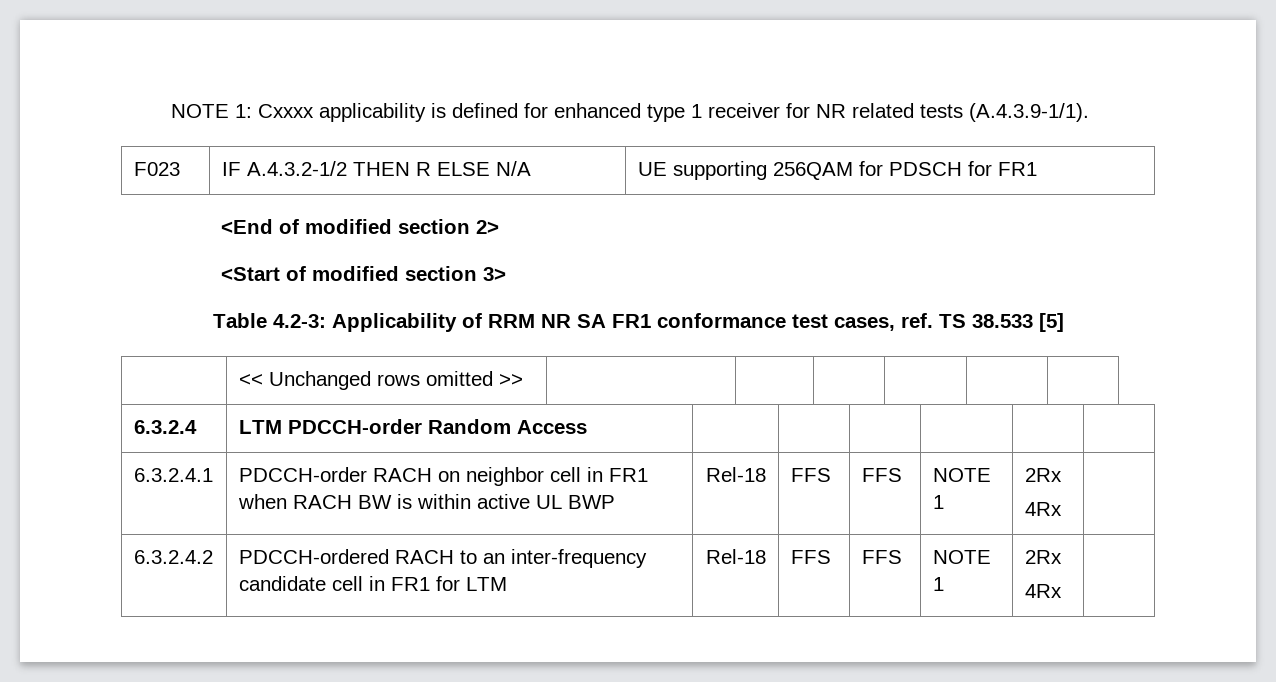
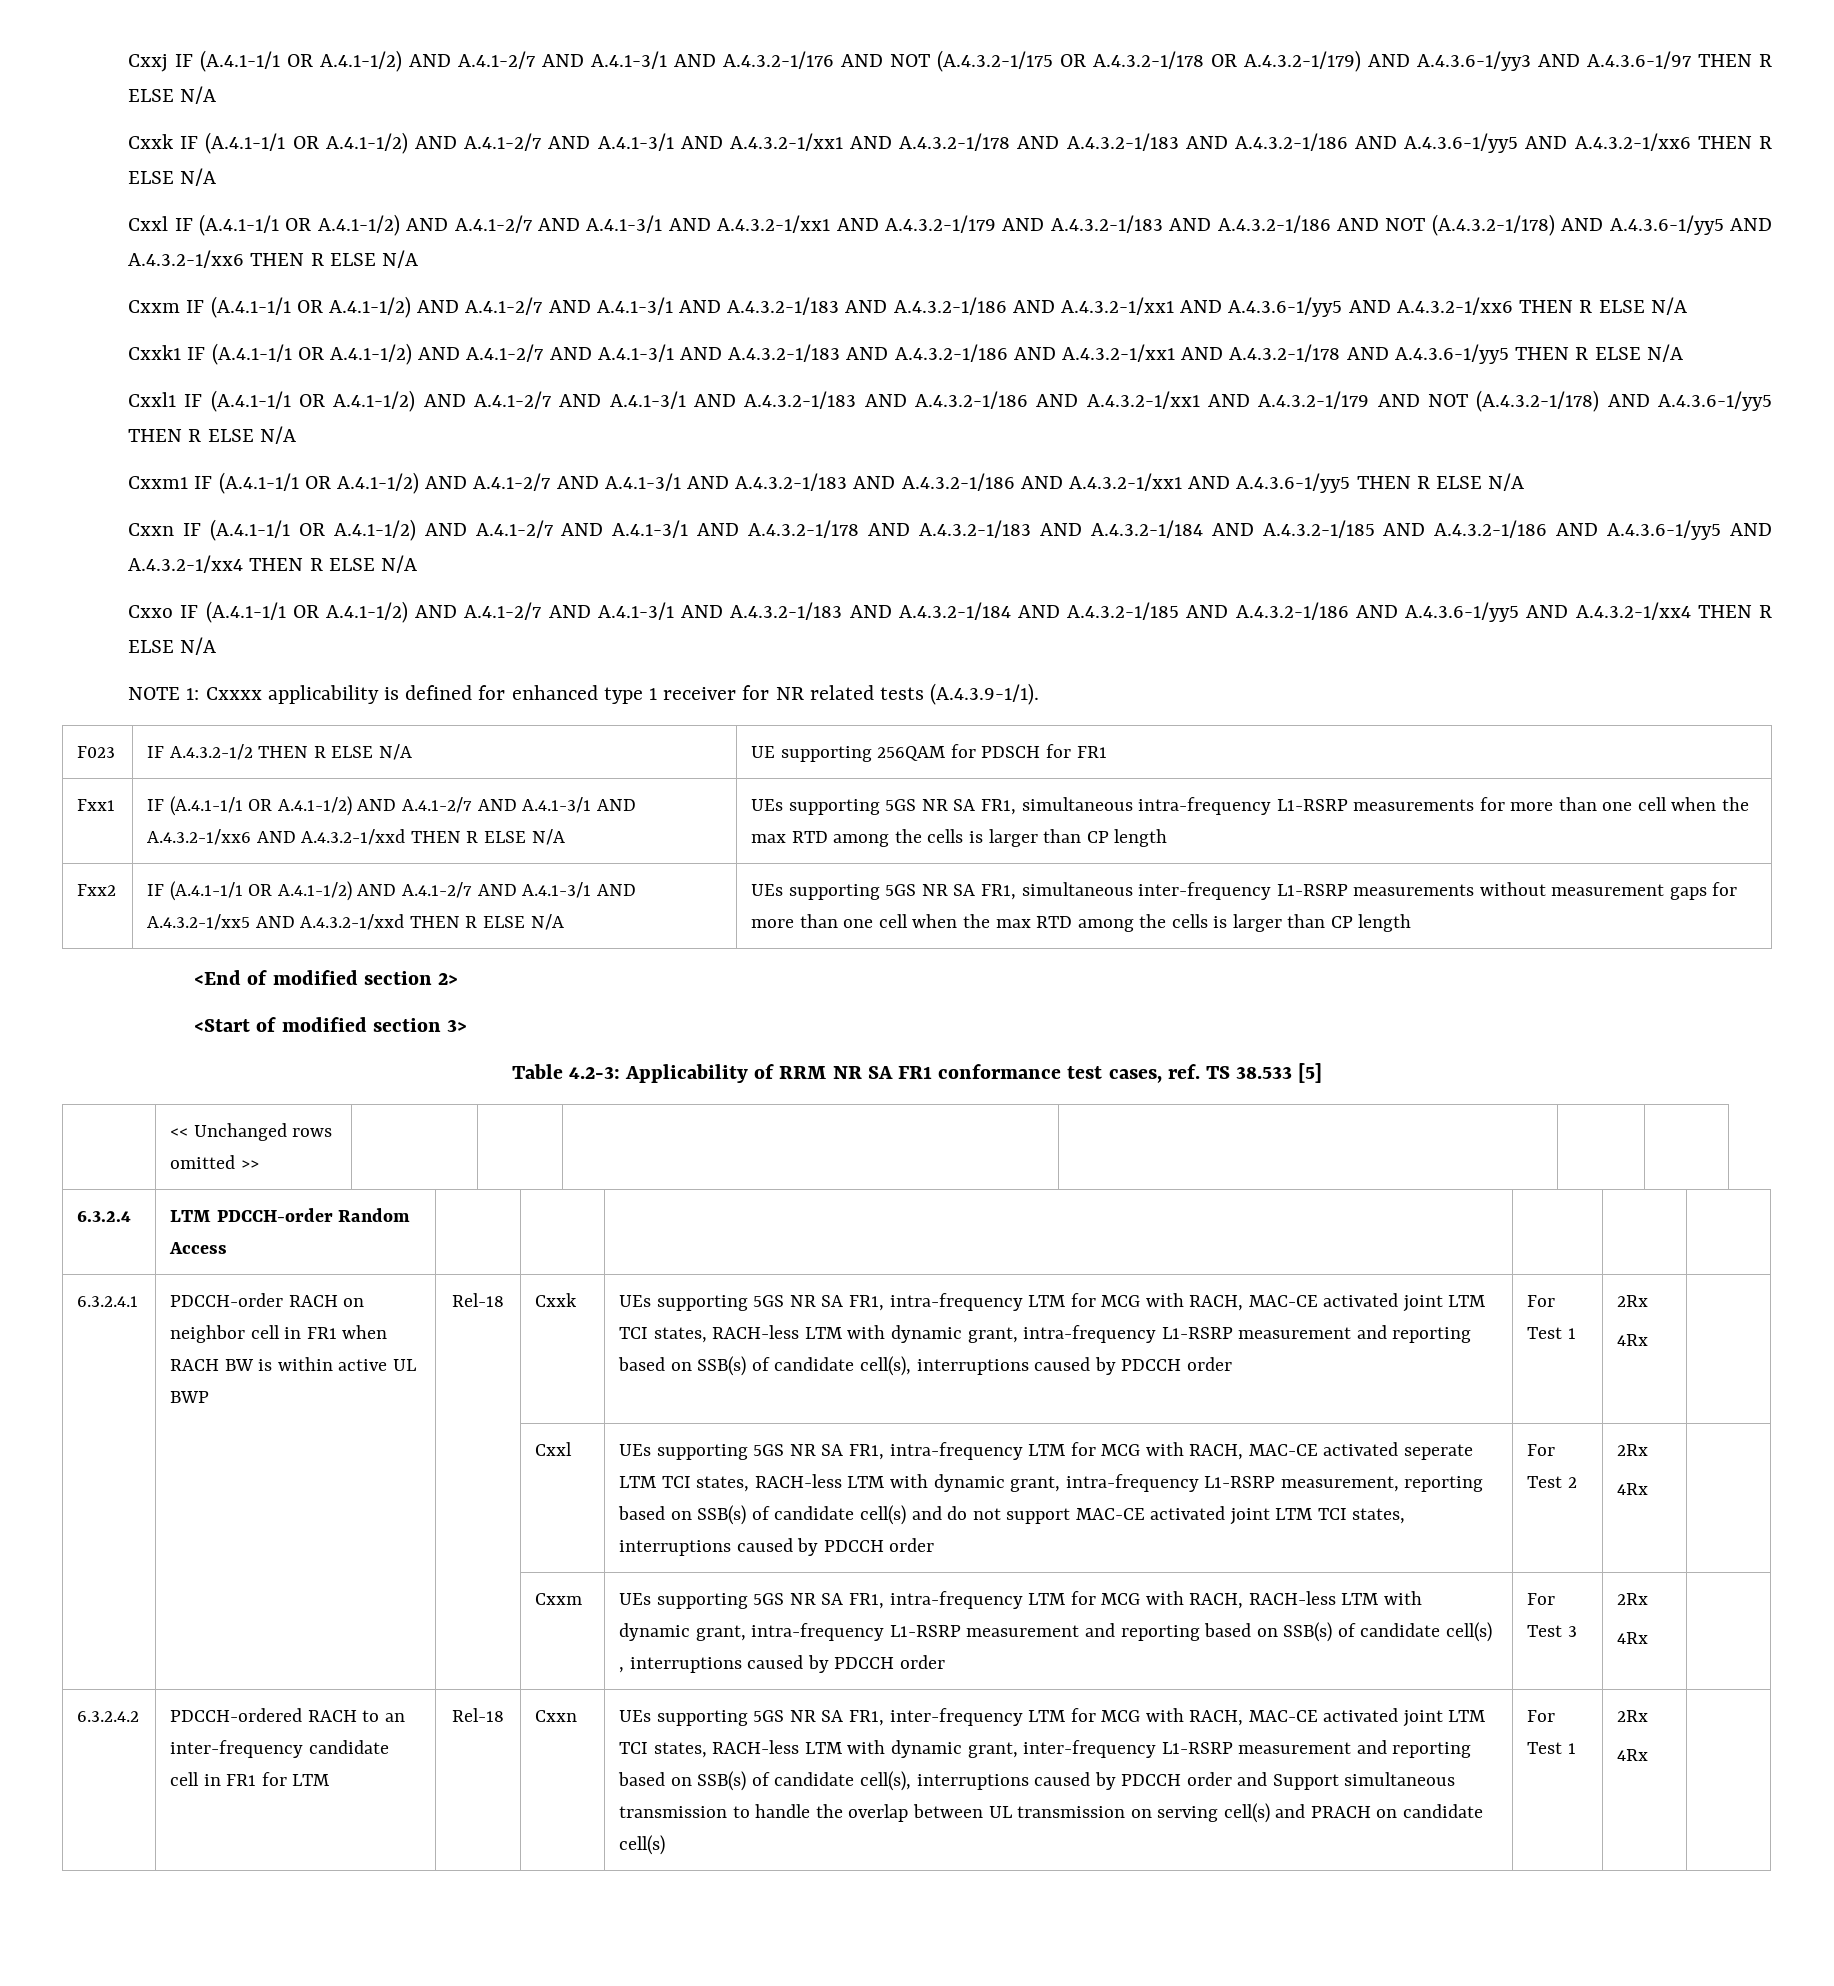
+ Cxxj IF (A.4.1-1/1 OR A.4.1-1/2) AND A.4.1-2/7 AND A.4.1-3/1 AND A.4.3.2-1/176 AND NOT (A.4.3.2-1/175 OR A.4.3.2-1/178 OR A.4.3.2-1/179) AND A.4.3.6-1/yy3 AND A.4.3.6-1/97 THEN R ELSE N/A
+ Cxxk IF (A.4.1-1/1 OR A.4.1-1/2) AND A.4.1-2/7 AND A.4.1-3/1 AND A.4.3.2-1/xx1 AND A.4.3.2-1/178 AND A.4.3.2-1/183 AND A.4.3.2-1/186 AND A.4.3.6-1/yy5 AND A.4.3.2-1/xx6 THEN R ELSE N/A
+ Cxxl IF (A.4.1-1/1 OR A.4.1-1/2) AND A.4.1-2/7 AND A.4.1-3/1 AND A.4.3.2-1/xx1 AND A.4.3.2-1/179 AND A.4.3.2-1/183 AND A.4.3.2-1/186 AND NOT (A.4.3.2-1/178) AND A.4.3.6-1/yy5 AND A.4.3.2-1/xx6 THEN R ELSE N/A
+ Cxxm IF (A.4.1-1/1 OR A.4.1-1/2) AND A.4.1-2/7 AND A.4.1-3/1 AND A.4.3.2-1/183 AND A.4.3.2-1/186 AND A.4.3.2-1/xx1 AND A.4.3.6-1/yy5 AND A.4.3.2-1/xx6 THEN R ELSE N/A
+ Cxxk1 IF (A.4.1-1/1 OR A.4.1-1/2) AND A.4.1-2/7 AND A.4.1-3/1 AND A.4.3.2-1/183 AND A.4.3.2-1/186 AND A.4.3.2-1/xx1 AND A.4.3.2-1/178 AND A.4.3.6-1/yy5 THEN R ELSE N/A
+ Cxxl1 IF (A.4.1-1/1 OR A.4.1-1/2) AND A.4.1-2/7 AND A.4.1-3/1 AND A.4.3.2-1/183 AND A.4.3.2-1/186 AND A.4.3.2-1/xx1 AND A.4.3.2-1/179 AND NOT (A.4.3.2-1/178) AND A.4.3.6-1/yy5 THEN R ELSE N/A
+ Cxxm1 IF (A.4.1-1/1 OR A.4.1-1/2) AND A.4.1-2/7 AND A.4.1-3/1 AND A.4.3.2-1/183 AND A.4.3.2-1/186 AND A.4.3.2-1/xx1 AND A.4.3.6-1/yy5 THEN R ELSE N/A
+ Cxxn IF (A.4.1-1/1 OR A.4.1-1/2) AND A.4.1-2/7 AND A.4.1-3/1 AND A.4.3.2-1/178 AND A.4.3.2-1/183 AND A.4.3.2-1/184 AND A.4.3.2-1/185 AND A.4.3.2-1/186 AND A.4.3.6-1/yy5 AND A.4.3.2-1/xx4 THEN R ELSE N/A
+ Cxxo IF (A.4.1-1/1 OR A.4.1-1/2) AND A.4.1-2/7 AND A.4.1-3/1 AND A.4.3.2-1/183 AND A.4.3.2-1/184 AND A.4.3.2-1/185 AND A.4.3.2-1/186 AND A.4.3.6-1/yy5 AND A.4.3.2-1/xx4 THEN R ELSE N/A
+ Fxx1 | IF (A.4.1-1/1 OR A.4.1-1/2) AND A.4.1-2/7 AND A.4.1-3/1 AND A.4.3.2-1/xx6 AND A.4.3.2-1/xxd THEN R ELSE N/A | UEs supporting 5GS NR SA FR1, simultaneous intra-frequency L1-RSRP measurements for more than one cell when the max RTD among the cells is larger than CP length
+ Fxx2 | IF (A.4.1-1/1 OR A.4.1-1/2) AND A.4.1-2/7 AND A.4.1-3/1 AND A.4.3.2-1/xx5 AND A.4.3.2-1/xxd THEN R ELSE N/A | UEs supporting 5GS NR SA FR1, simultaneous inter-frequency L1-RSRP measurements without measurement gaps for more than one cell when the max RTD among the cells is larger than CP length
- PDCCH-order RACH on neighbor cell in FR1 when RACH BW is within active UL BWP | Rel-18 | FFS | FFS | NOTE 1 | 2Rx
- 4Rx
+ PDCCH-order RACH on neighbor cell in FR1 when RACH BW is within active UL BWP | Rel-18 | Cxxk | UEs supporting 5GS NR SA FR1, intra-frequency LTM for MCG with RACH, MAC-CE activated joint LTM TCI states, RACH-less LTM with dynamic grant, intra-frequency L1-RSRP measurement and reporting based on SSB(s) of candidate cell(s), interruptions caused by PDCCH order | For Test 1 | 2Rx
+ 4Rx |
+ | | | Cxxl | UEs supporting 5GS NR SA FR1, intra-frequency LTM for MCG with RACH, MAC-CE activated seperate LTM TCI states, RACH-less LTM with dynamic grant, intra-frequency L1-RSRP measurement, reporting based on SSB(s) of candidate cell(s) and do not support MAC-CE activated joint LTM TCI states, interruptions caused by PDCCH order | For Test 2 | 2Rx
+ 4Rx |
+ | | | Cxxm | UEs supporting 5GS NR SA FR1, intra-frequency LTM for MCG with RACH, RACH-less LTM with dynamic grant, intra-frequency L1-RSRP measurement and reporting based on SSB(s) of candidate cell(s) , interruptions caused by PDCCH order | For Test 3 | 2Rx
+ 4Rx |
- PDCCH-ordered RACH to an inter-frequency candidate cell in FR1 for LTM | Rel-18 | FFS | FFS | NOTE 1
+ PDCCH-ordered RACH to an inter-frequency candidate cell in FR1 for LTM | Rel-18 | Cxxn | UEs supporting 5GS NR SA FR1, inter-frequency LTM for MCG with RACH, MAC-CE activated joint LTM TCI states, RACH-less LTM with dynamic grant, inter-frequency L1-RSRP measurement and reporting based on SSB(s) of candidate cell(s), interruptions caused by PDCCH order and Support simultaneous transmission to handle the overlap between UL transmission on serving cell(s) and PRACH on candidate cell(s) | For Test 1

